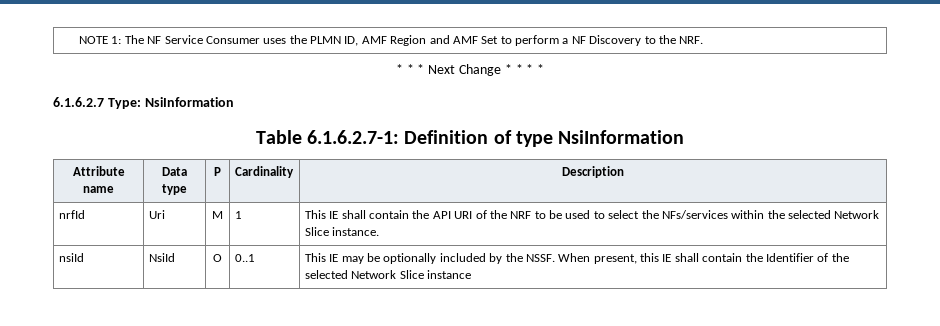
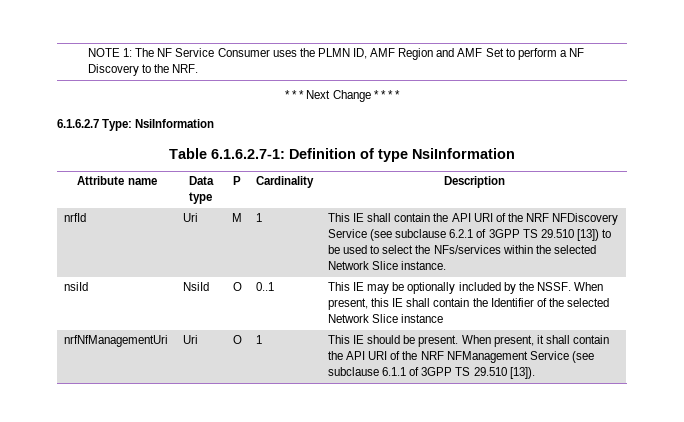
- nrfId | Uri | M | 1 | This IE shall contain the API URI of the NRF to be used to select the NFs/services within the selected Network Slice instance.
+ nrfId | Uri | M | 1 | This IE shall contain the API URI of the NRF NFDiscovery Service (see subclause 6.2.1 of 3GPP TS 29.510 [13]) to be used to select the NFs/services within the selected Network Slice instance.
+ nrfNfManagementUri | Uri | O | 1 | This IE should be present. When present, it shall contain the API URI of the NRF NFManagement Service (see subclause 6.1.1 of 3GPP TS 29.510 [13]).

